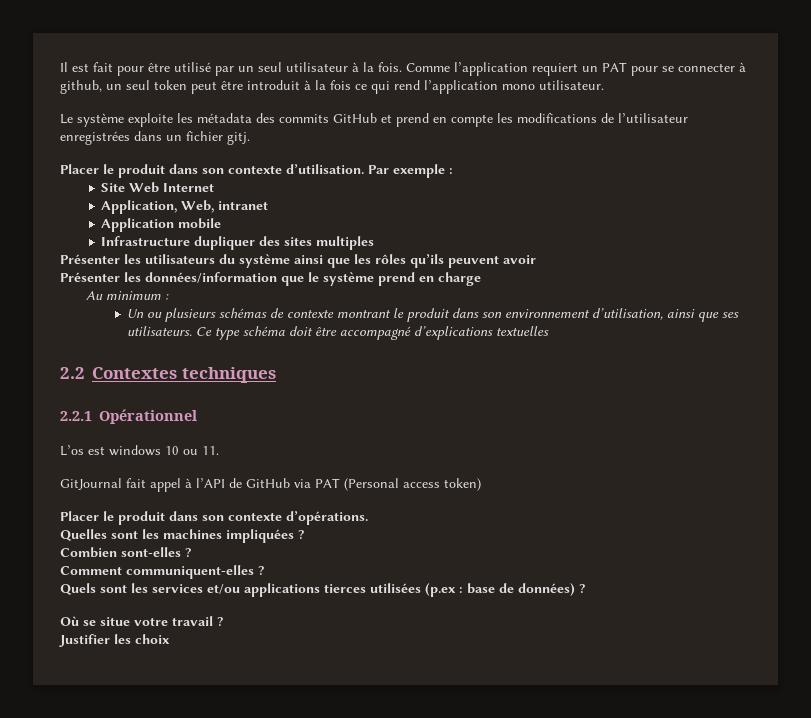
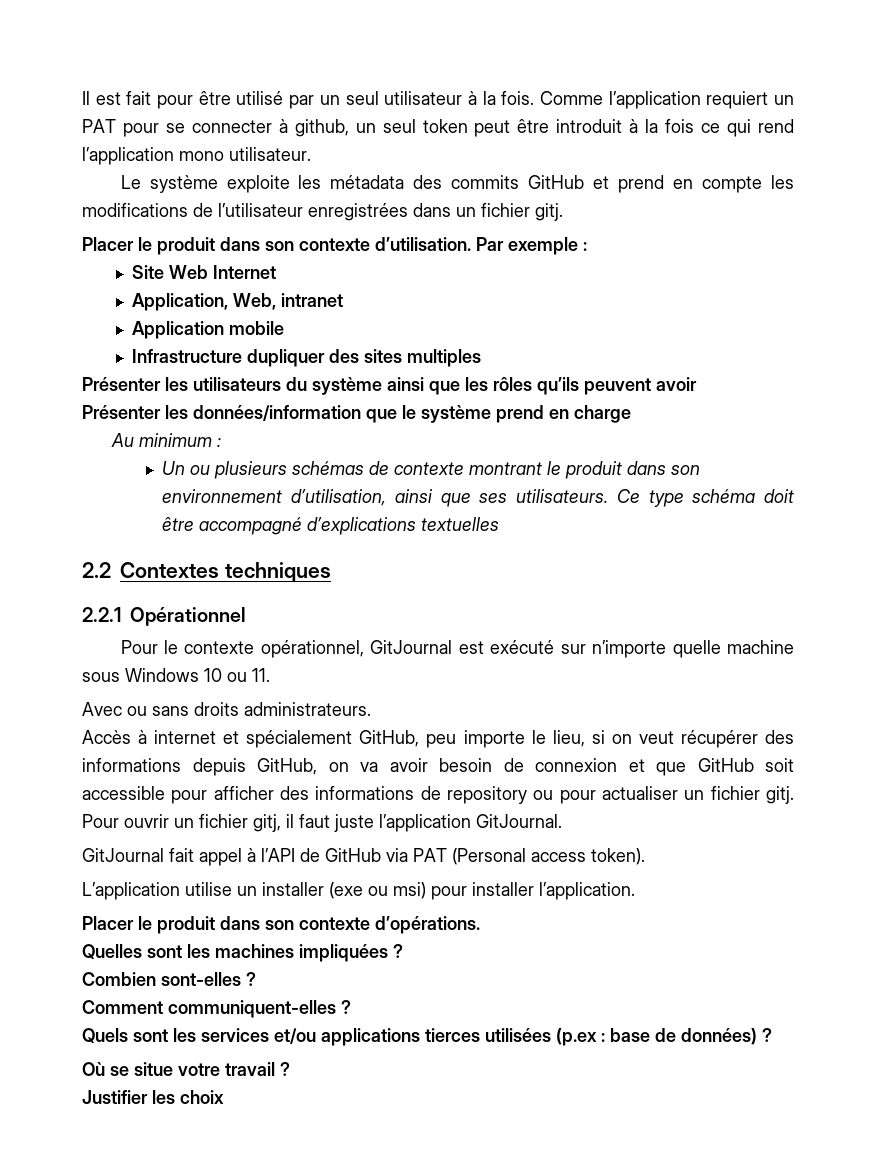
- L’os est windows 10 ou 11.
+ Pour le contexte opérationnel, GitJournal est exécuté sur n’importe quelle machine sous Windows 10 ou 11.
+ Avec ou sans droits administrateurs.
+ Accès à internet et spécialement GitHub, peu importe le lieu, si on veut récupérer des informations depuis GitHub, on va avoir besoin de connexion et que GitHub soit accessible pour afficher des informations de repository ou pour actualiser un fichier gitj. Pour ouvrir un fichier gitj, il faut juste l’application GitJournal.
- GitJournal fait appel à l’API de GitHub via PAT (Personal access token)
+ GitJournal fait appel à l’API de GitHub via PAT (Personal access token).
+ L’application utilise un installer (exe ou msi) pour installer l’application.

